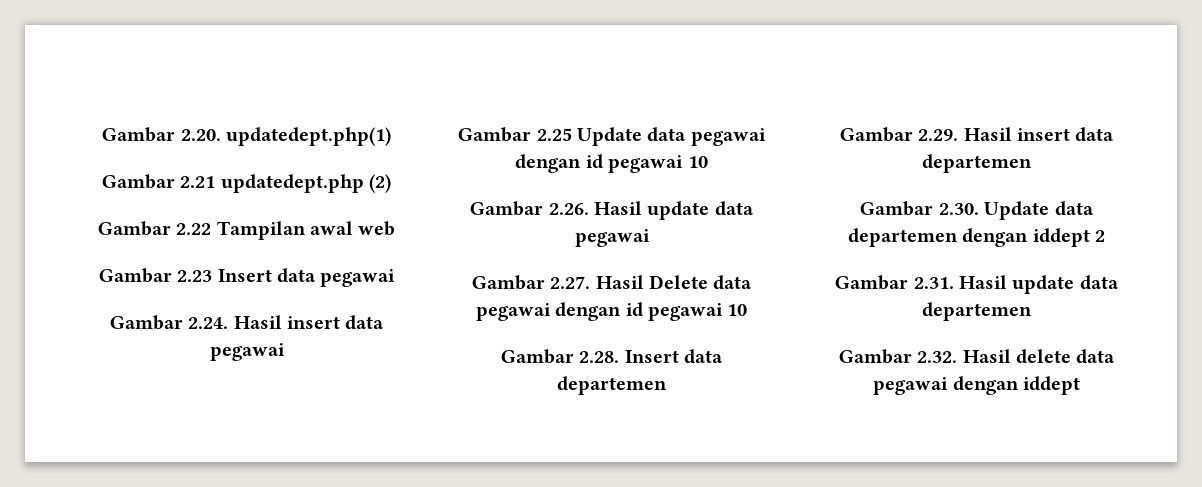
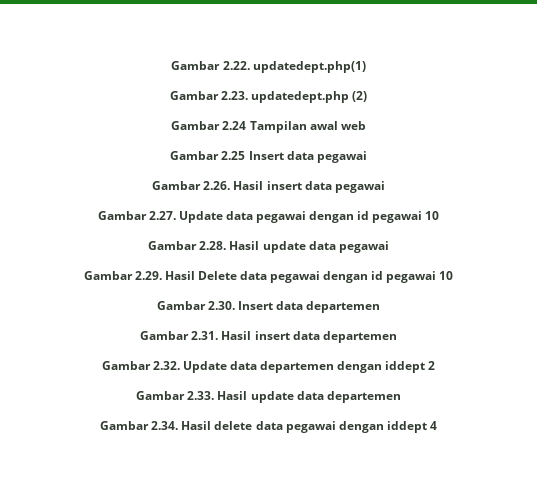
- Gambar 2.20. updatedept.php(1)
+ Gambar 2.22. updatedept.php(1)
- Gambar 2.21 updatedept.php (2)
+ Gambar 2.23. updatedept.php (2)
- Gambar 2.22 Tampilan awal web
+ Gambar 2.24 Tampilan awal web
- Gambar 2.23 Insert data pegawai
+ Gambar 2.25 Insert data pegawai
- Gambar 2.24. Hasil insert data pegawai
+ Gambar 2.26. Hasil insert data pegawai
- Gambar 2.25 Update data pegawai dengan id pegawai 10
+ Gambar 2.27. Update data pegawai dengan id pegawai 10
- Gambar 2.26. Hasil update data pegawai
+ Gambar 2.28. Hasil update data pegawai
- Gambar 2.27. Hasil Delete data pegawai dengan id pegawai 10
+ Gambar 2.29. Hasil Delete data pegawai dengan id pegawai 10
- Gambar 2.28. Insert data departemen
+ Gambar 2.30. Insert data departemen
- Gambar 2.29. Hasil insert data departemen
+ Gambar 2.31. Hasil insert data departemen
- Gambar 2.30. Update data departemen dengan iddept 2
+ Gambar 2.32. Update data departemen dengan iddept 2
- Gambar 2.31. Hasil update data departemen
+ Gambar 2.33. Hasil update data departemen
- Gambar 2.32. Hasil delete data pegawai dengan iddept
+ Gambar 2.34. Hasil delete data pegawai dengan iddept 4

